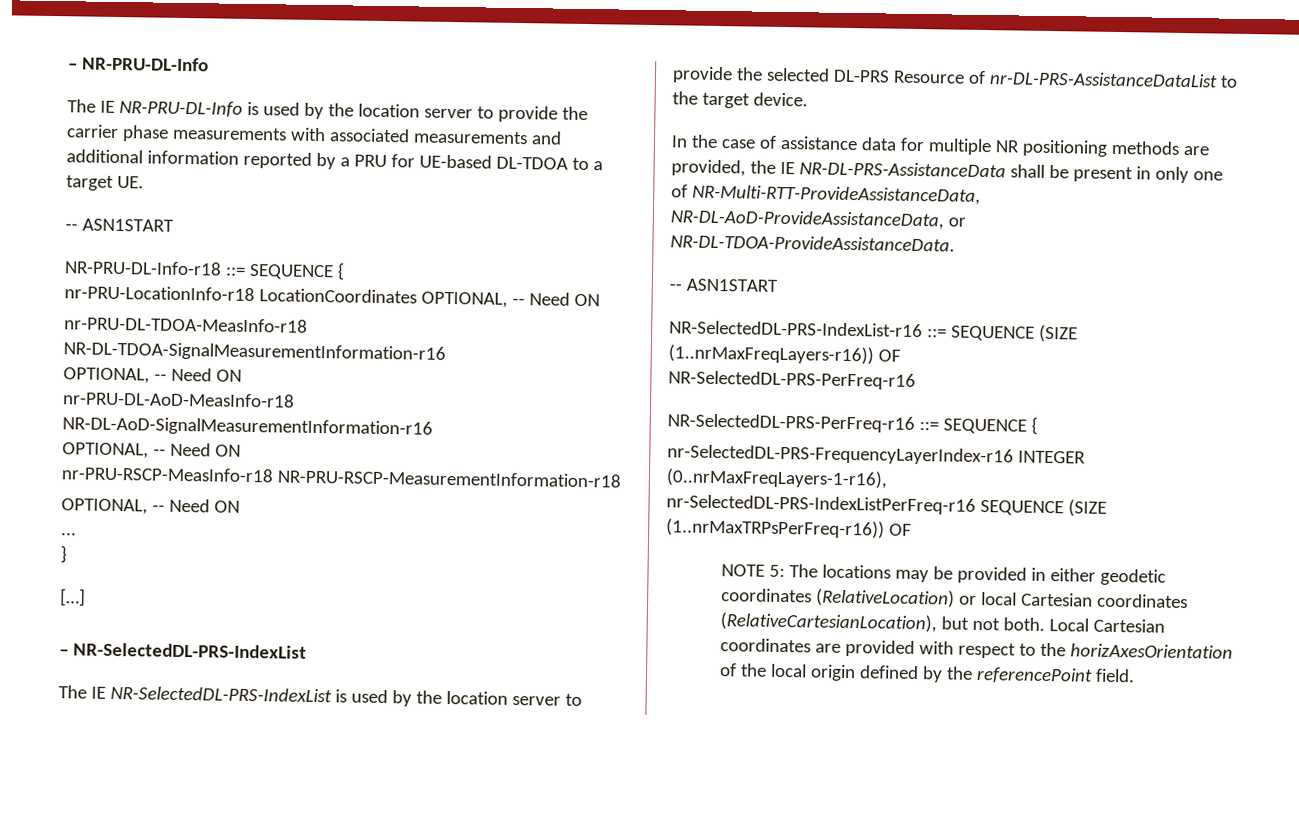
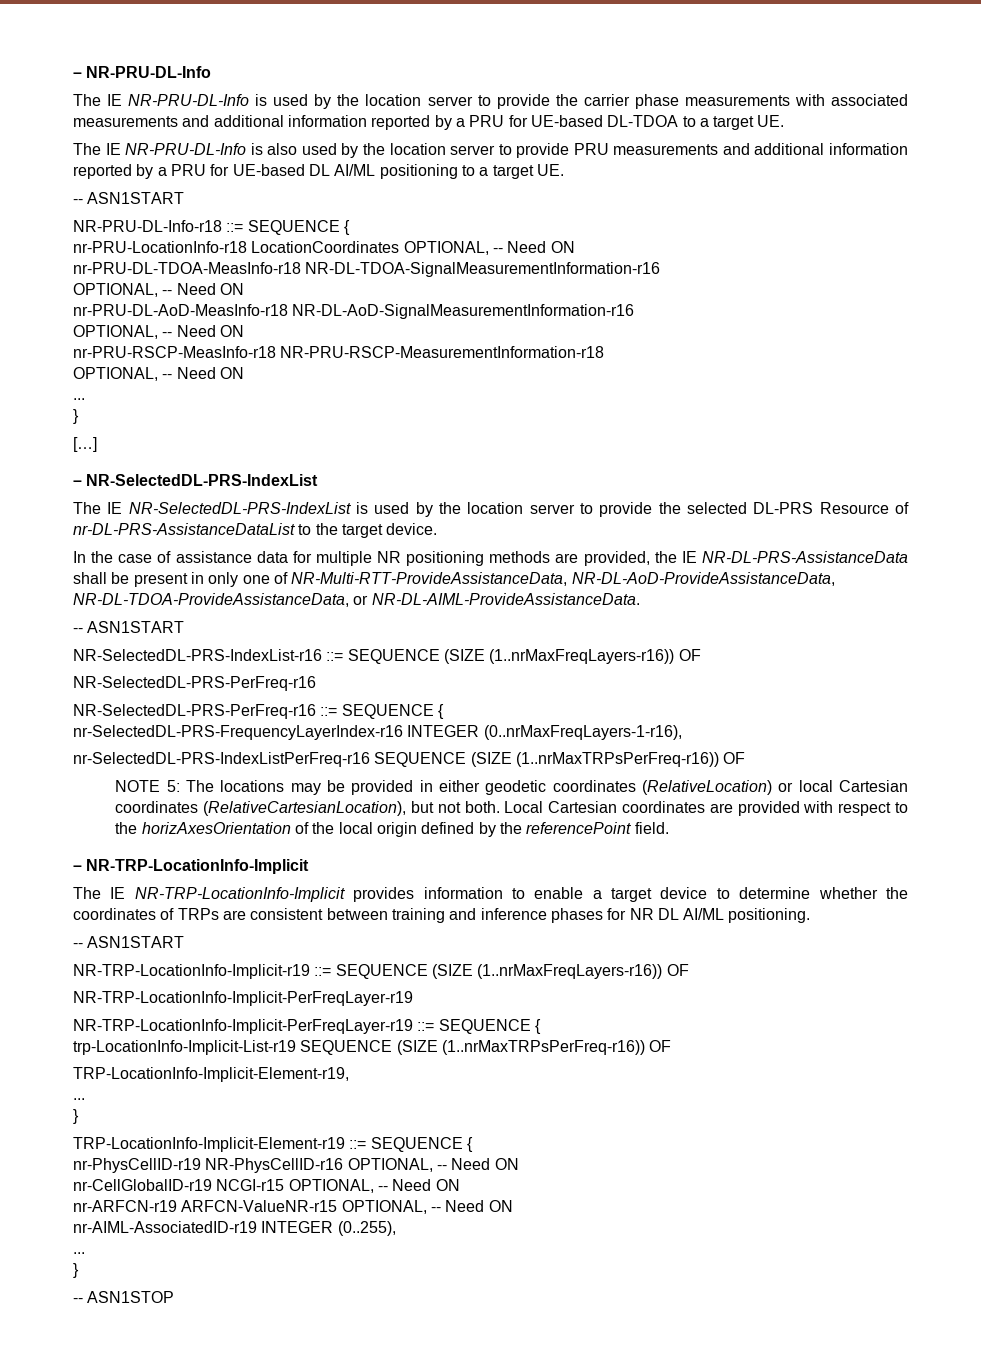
+ The IE NR-PRU-DL-Info is also used by the location server to provide PRU measurements and additional information reported by a PRU for UE-based DL AI/ML positioning to a target UE.
- In the case of assistance data for multiple NR positioning methods are provided, the IE NR-DL-PRS-AssistanceData shall be present in only one of NR-Multi-RTT-ProvideAssistanceData, NR-DL-AoD-ProvideAssistanceData, or NR-DL-TDOA-ProvideAssistanceData.
+ In the case of assistance data for multiple NR positioning methods are provided, the IE NR-DL-PRS-AssistanceData shall be present in only one of NR-Multi-RTT-ProvideAssistanceData, NR-DL-AoD-ProvideAssistanceData, NR-DL-TDOA-ProvideAssistanceData, or NR-DL-AIML-ProvideAssistanceData.
+ – NR-TRP-LocationInfo-Implicit
+ The IE NR-TRP-LocationInfo-Implicit provides information to enable a target device to determine whether the coordinates of TRPs are consistent between training and inference phases for NR DL AI/ML positioning.
+ -- ASN1START
+ NR-TRP-LocationInfo-Implicit-r19 ::= SEQUENCE (SIZE (1..nrMaxFreqLayers-r16)) OF
+ NR-TRP-LocationInfo-Implicit-PerFreqLayer-r19
+ NR-TRP-LocationInfo-Implicit-PerFreqLayer-r19 ::= SEQUENCE {
+ trp-LocationInfo-Implicit-List-r19 SEQUENCE (SIZE (1..nrMaxTRPsPerFreq-r16)) OF
+ TRP-LocationInfo-Implicit-Element-r19,
+ ...
+ }
+ TRP-LocationInfo-Implicit-Element-r19 ::= SEQUENCE {
+ nr-PhysCellID-r19 NR-PhysCellID-r16 OPTIONAL, -- Need ON
+ nr-CellGlobalID-r19 NCGI-r15 OPTIONAL, -- Need ON
+ nr-ARFCN-r19 ARFCN-ValueNR-r15 OPTIONAL, -- Need ON
+ nr-AIML-AssociatedID-r19 INTEGER (0..255),
+ ...
+ }
+ -- ASN1STOP

